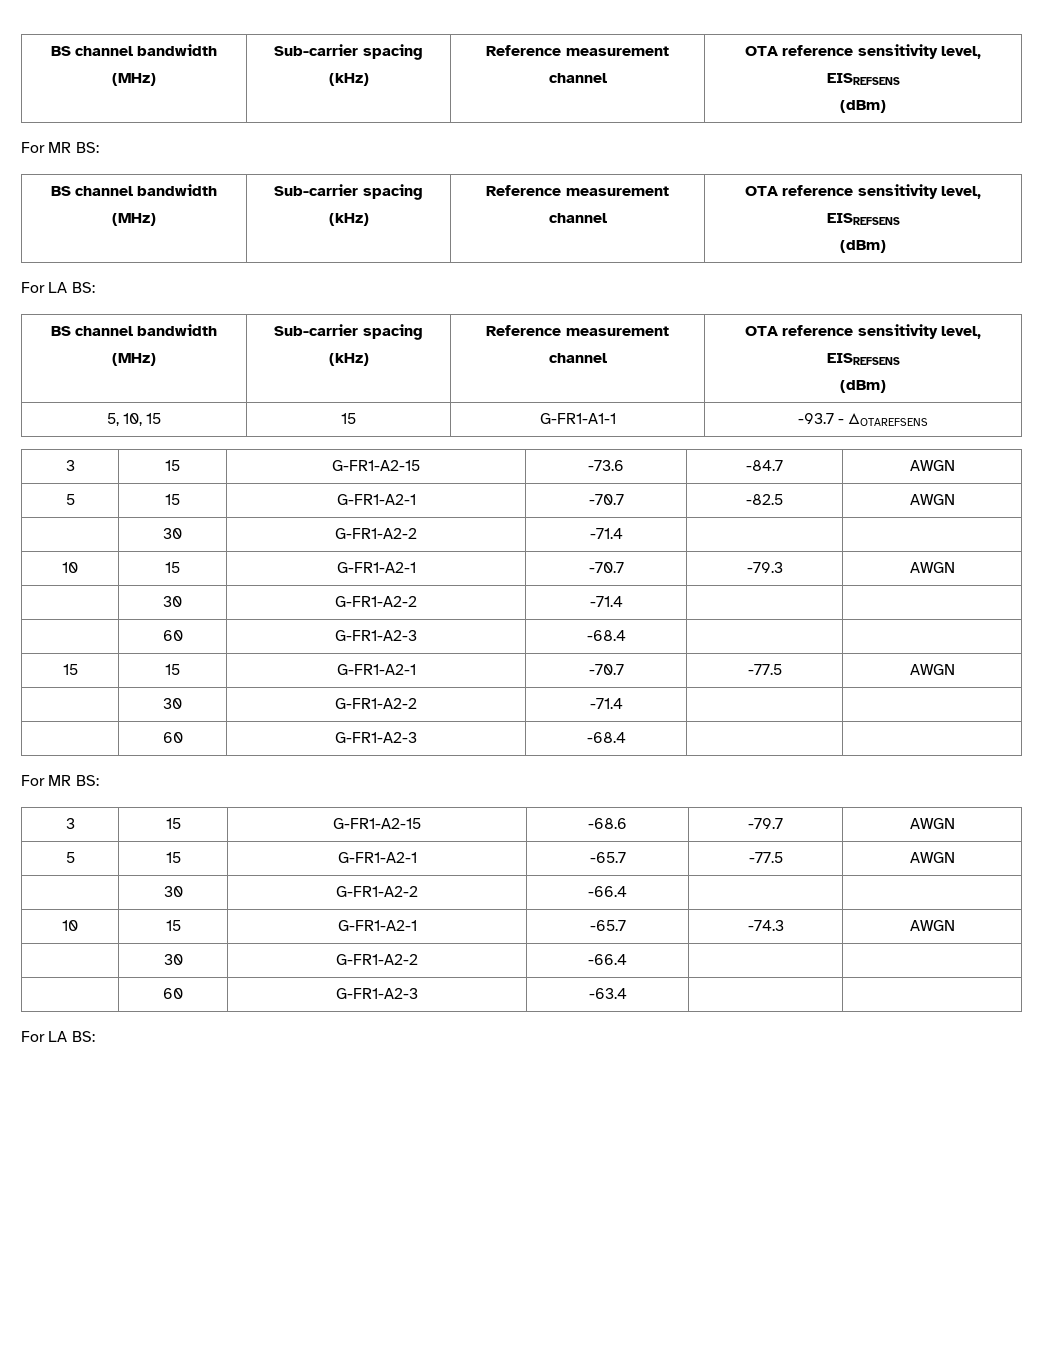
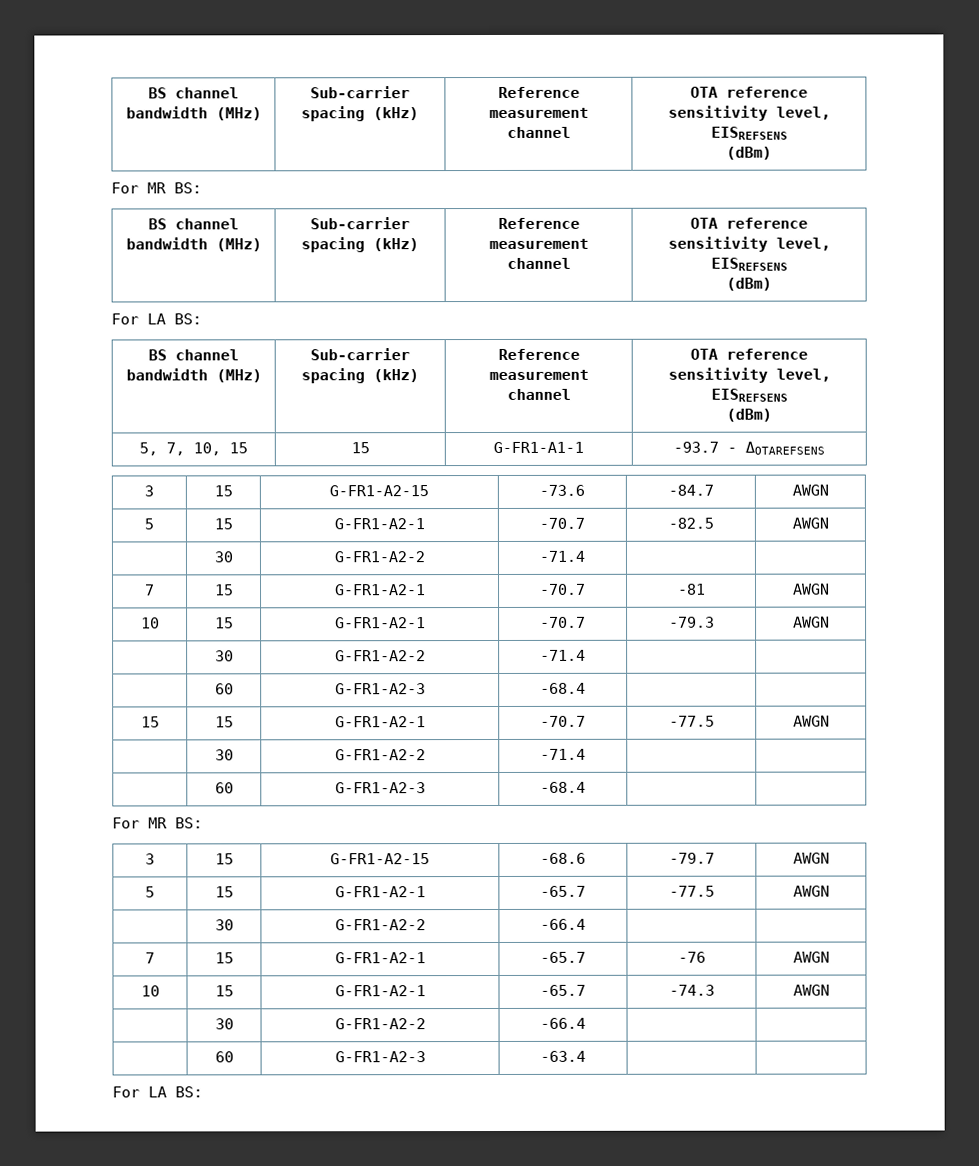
- 5, 10, 15 | 15 | G-FR1-A1-1 | -93.7 - ΔOTAREFSENS
+ 5, 7, 10, 15 | 15 | G-FR1-A1-1 | -93.7 - ΔOTAREFSENS
+ 7 | 15 | G-FR1-A2-1 | -70.7 | -81 | AWGN
+ 7 | 15 | G-FR1-A2-1 | -65.7 | -76 | AWGN

